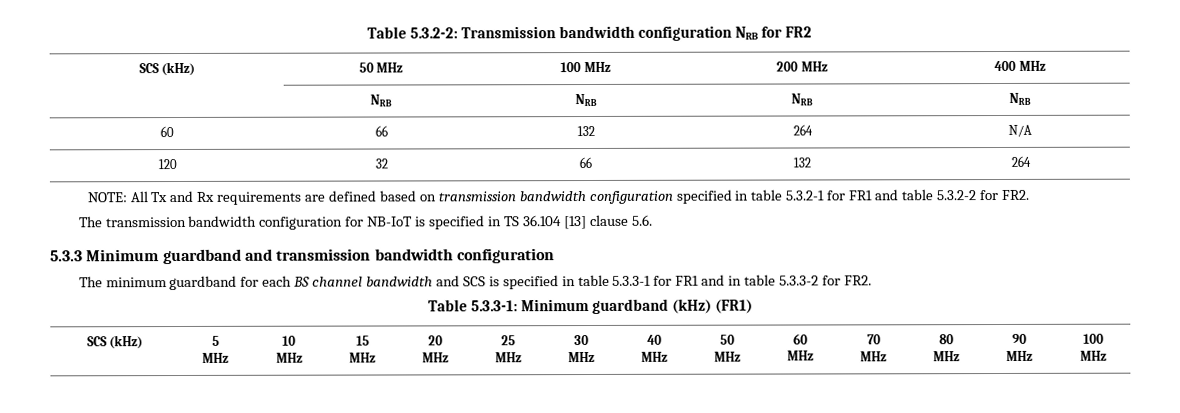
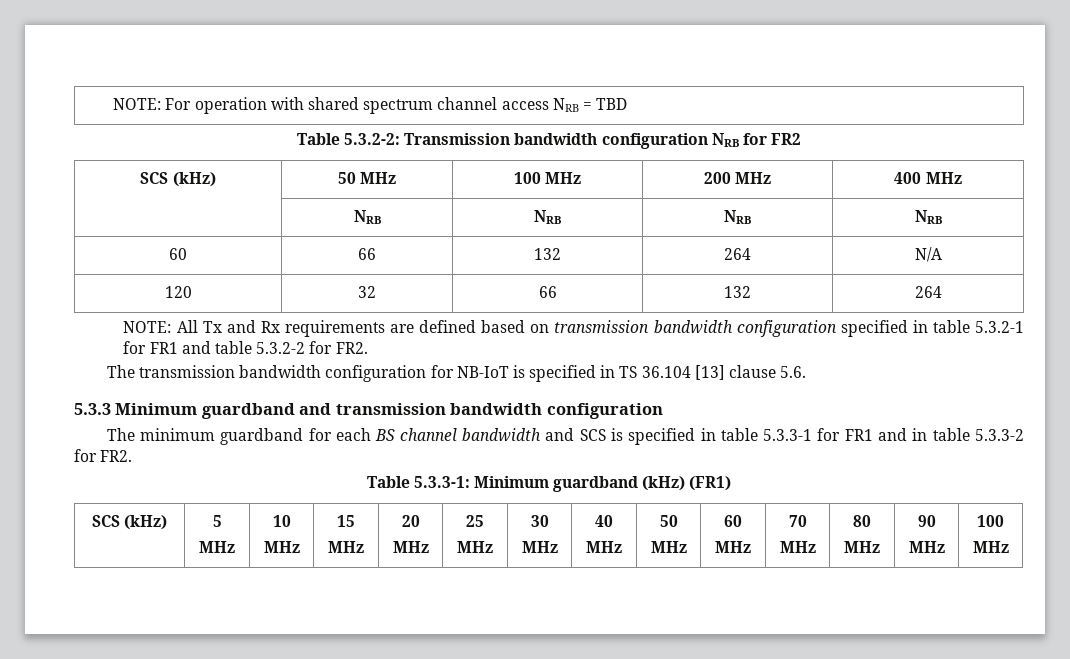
+ NOTE: For operation with shared spectrum channel access NRB = TBD

